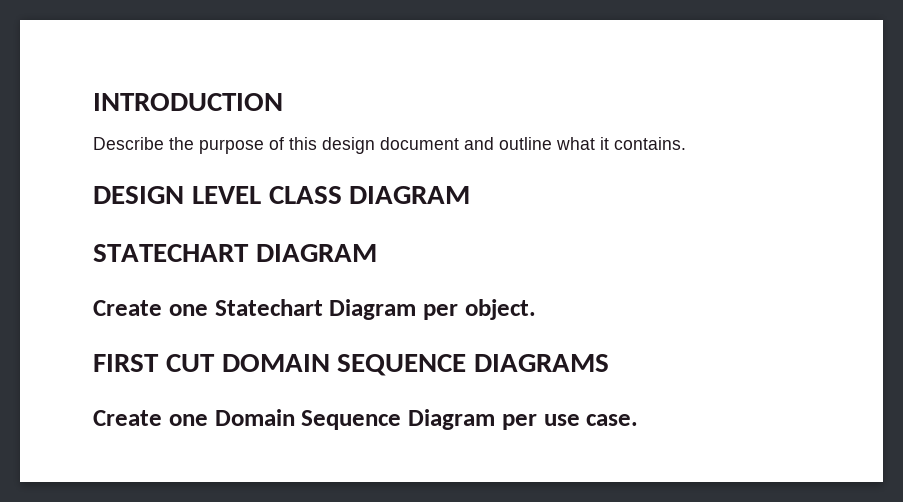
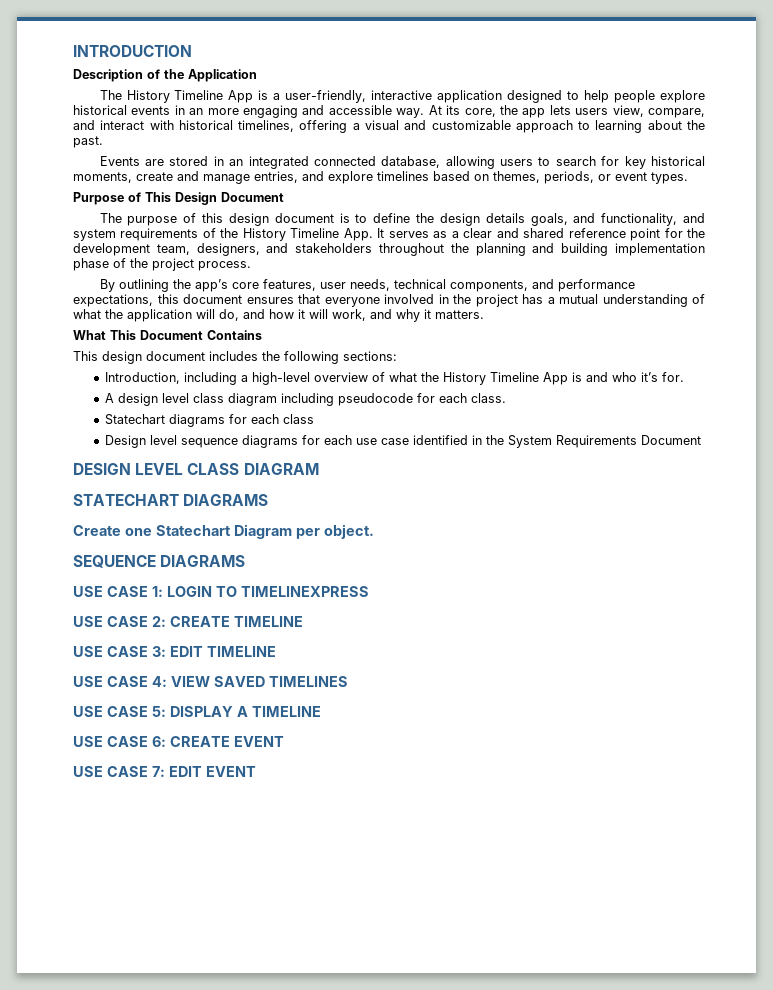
- Describe the purpose of this design document and outline what it contains.
+ Description of the Application
+ The History Timeline App is a user-friendly, interactive application designed to help people explore historical events in an more engaging and accessible way. At its core, the app lets users view, compare, and interact with historical timelines, offering a visual and customizable approach to learning about the past.
+ Events are stored in an integrated connected database, allowing users to search for key historical moments, create and manage entries, and explore timelines based on themes, periods, or event types.
+ Purpose of This Design Document
+ The purpose of this design document is to define the design details goals, and functionality, and system requirements of the History Timeline App. It serves as a clear and shared reference point for the development team, designers, and stakeholders throughout the planning and building implementation phase of the project process.
+ By outlining the app’s core features, user needs, technical components, and performance expectations, this document ensures that everyone involved in the project has a mutual understanding of what the application will do, and how it will work, and why it matters.
+ What This Document Contains
+ This design document includes the following sections:
+ Introduction, including a high-level overview of what the History Timeline App is and who it’s for.
+ A design level class diagram including pseudocode for each class.
+ Statechart diagrams for each class
+ Design level sequence diagrams for each use case identified in the System Requirements Document
- STATECHART DIAGRAM
+ STATECHART DIAGRAMS
- FIRST CUT DOMAIN SEQUENCE DIAGRAMS
+ SEQUENCE DIAGRAMS
- Create one Domain Sequence Diagram per use case.
+ USE CASE 1: LOGIN TO TIMELINEXPRESS
+ USE CASE 2: CREATE TIMELINE
+ USE CASE 3: EDIT TIMELINE
+ USE CASE 4: VIEW SAVED TIMELINES
+ USE CASE 5: DISPLAY A TIMELINE
+ USE CASE 6: CREATE EVENT
+ USE CASE 7: EDIT EVENT

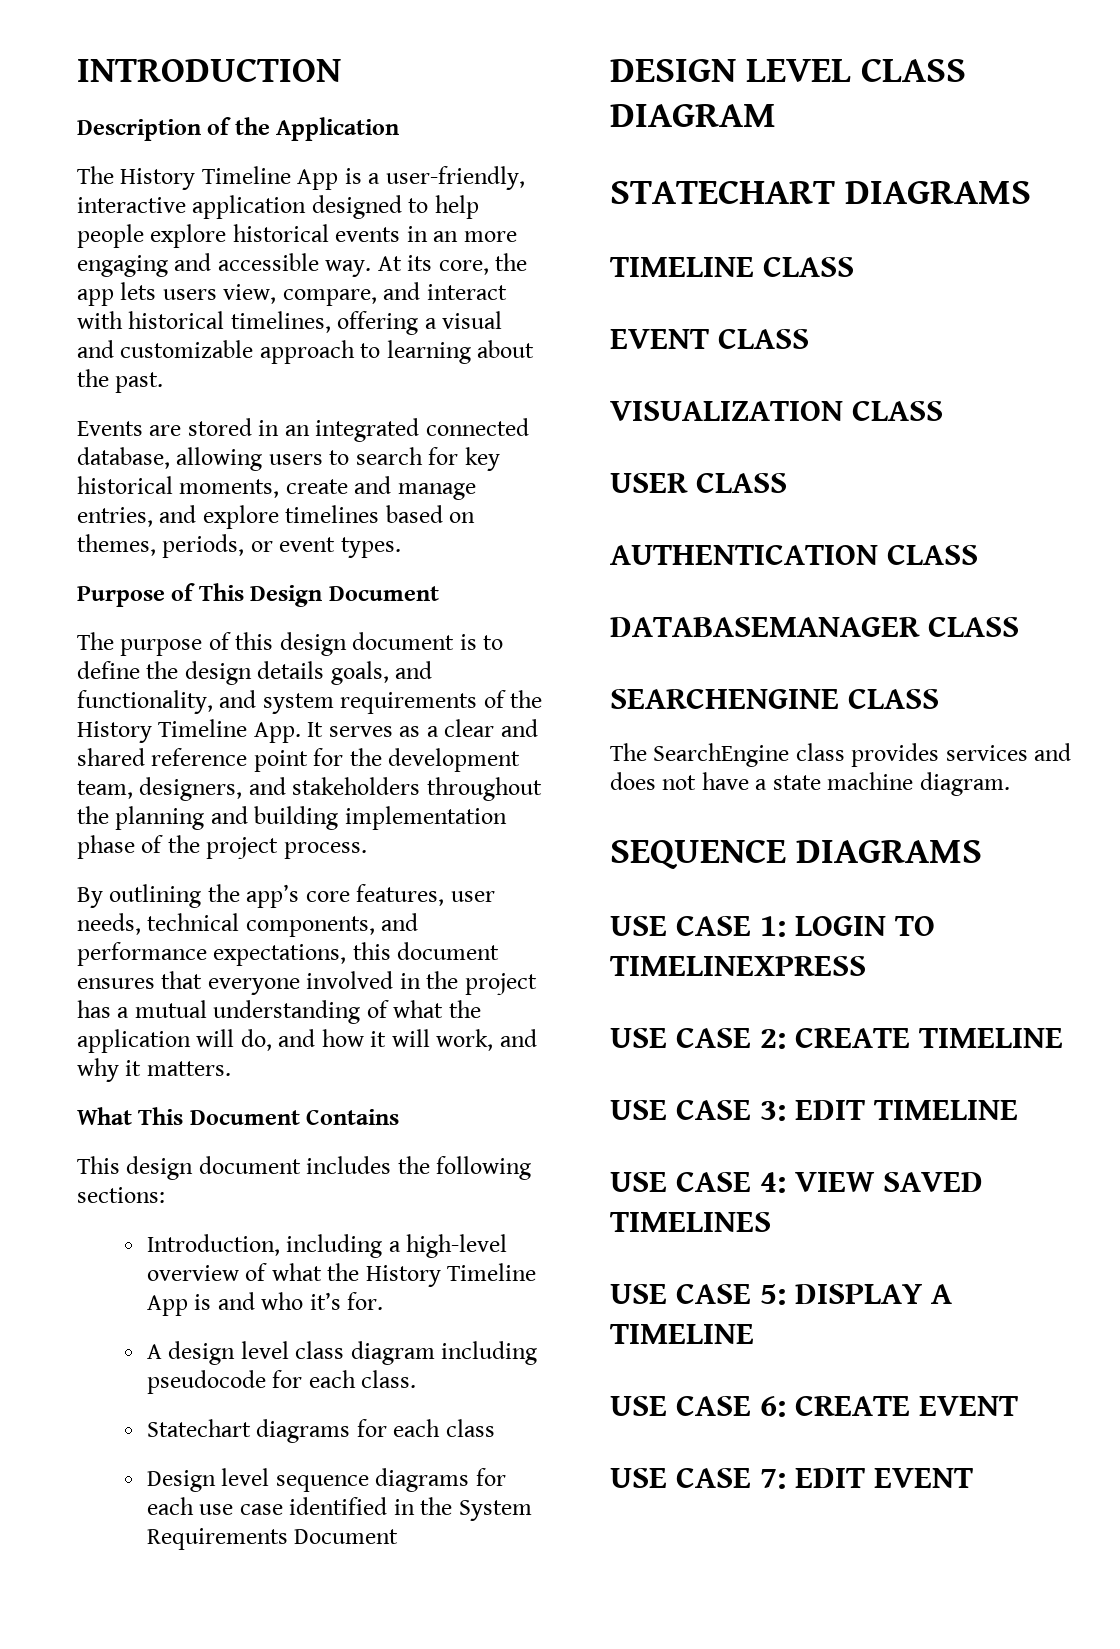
- Create one Statechart Diagram per object.
+ TIMELINE CLASS
+ EVENT CLASS
+ VISUALIZATION CLASS
+ USER CLASS
+ AUTHENTICATION CLASS
+ DATABASEMANAGER CLASS
+ SEARCHENGINE CLASS
+ The SearchEngine class provides services and does not have a state machine diagram.

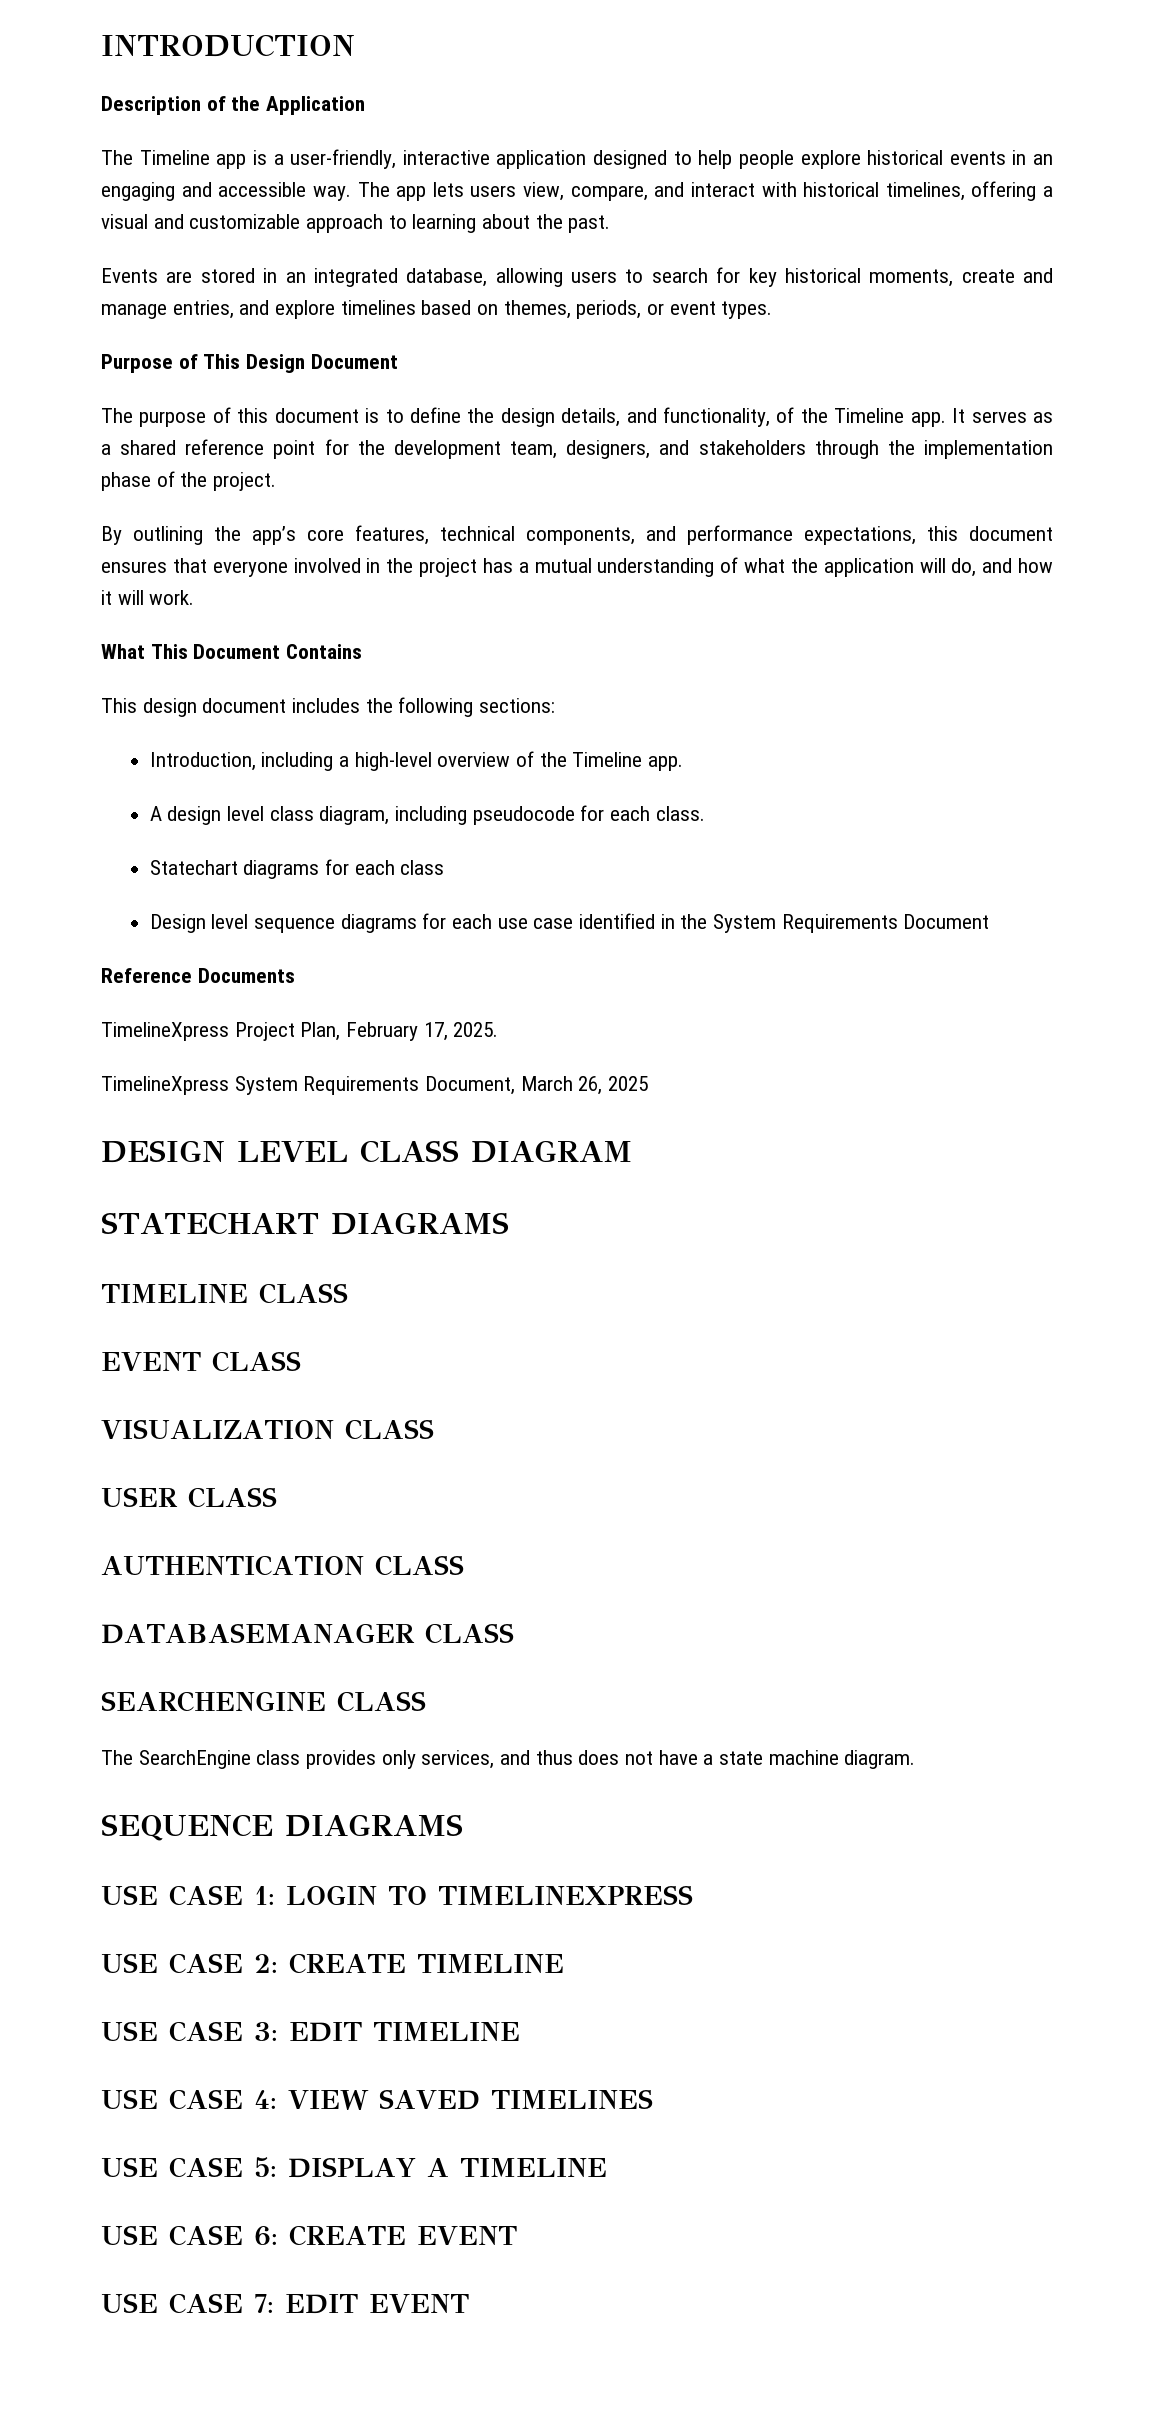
- The History Timeline App is a user-friendly, interactive application designed to help people explore historical events in an more engaging and accessible way.
+ The Timeline app is a user-friendly, interactive application designed to help people explore historical events in an engaging and accessible way.
- At its core, the app lets users view, compare, and interact with historical timelines, offering a visual and customizable approach to learning about the past.
+ The app lets users view, compare, and interact with historical timelines, offering a visual and customizable approach to learning about the past.
- Events are stored in an integrated connected database, allowing users to search for key historical moments, create and manage entries, and explore timelines based on themes, periods, or event types.
+ Events are stored in an integrated database, allowing users to search for key historical moments, create and manage entries, and explore timelines based on themes, periods, or event types.
- The purpose of this design document is to define the design details goals, and functionality, and system requirements of the History Timeline App. It serves as a clear and shared reference point for the development team, designers, and stakeholders throughout the planning and building implementation phase of the project process.
+ The purpose of this document is to define the design details, and functionality, of the Timeline app. It serves as a shared reference point for the development team, designers, and stakeholders through the implementation phase of the project.
- By outlining the app’s core features, user needs, technical components, and performance expectations, this document ensures that everyone involved in the project has a mutual understanding of what the application will do, and how it will work, and why it matters.
+ By outlining the app’s core features, technical components, and performance expectations, this document ensures that everyone involved in the project has a mutual understanding of what the application will do, and how it will work.
- Introduction, including a high-level overview of what the History Timeline App is and who it’s for.
+ Introduction, including a high-level overview of the Timeline app.
- A design level class diagram including pseudocode for each class.
+ A design level class diagram, including pseudocode for each class.
+ Reference Documents
+ TimelineXpress Project Plan, February 17, 2025.
+ TimelineXpress System Requirements Document, March 26, 2025
- The SearchEngine class provides services and does not have a state machine diagram.
+ The SearchEngine class provides only services, and thus does not have a state machine diagram.

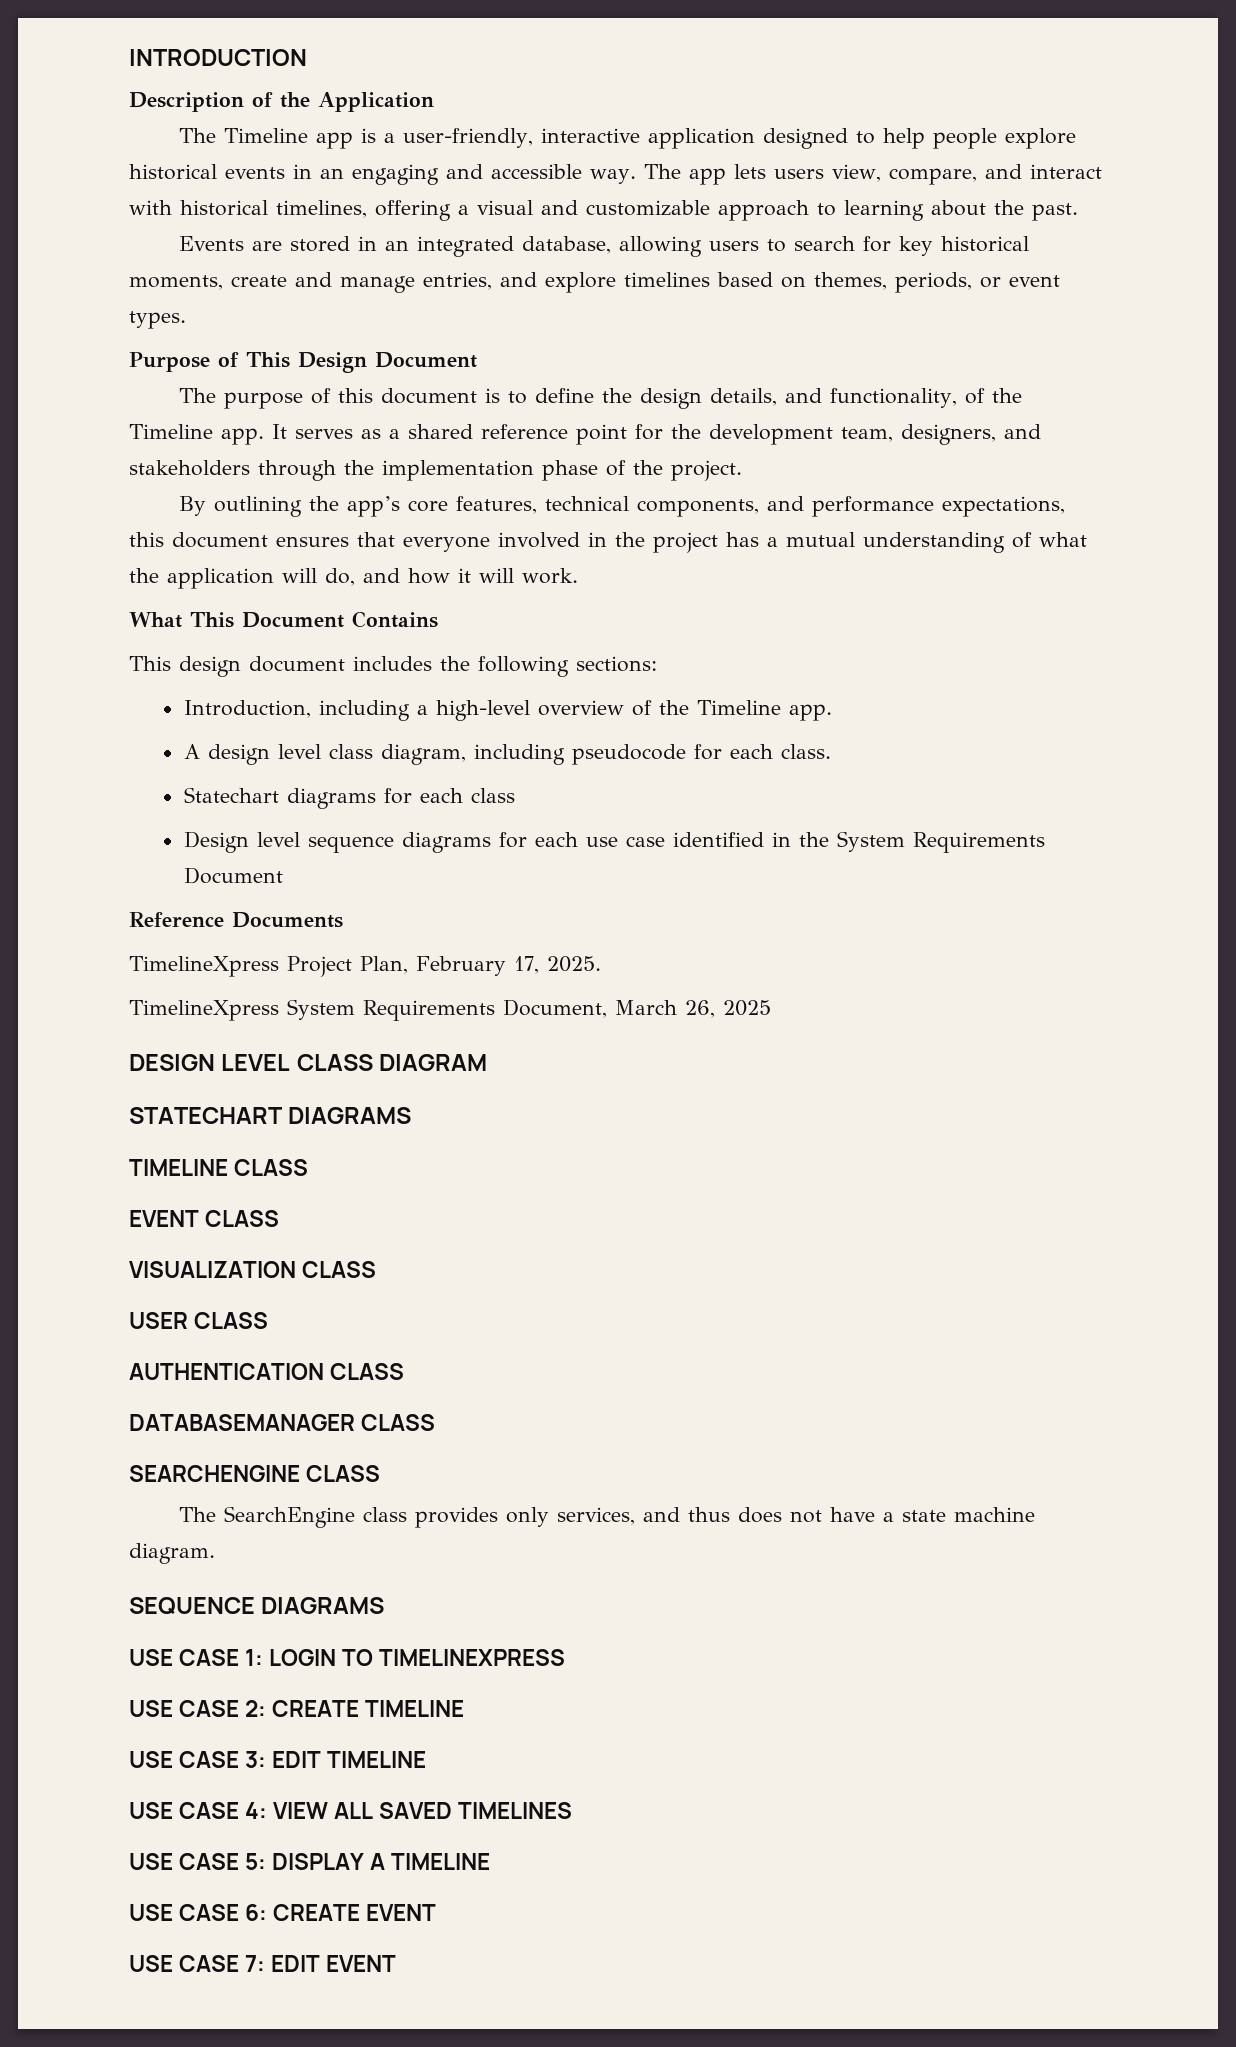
- USE CASE 4: VIEW SAVED TIMELINES
+ USE CASE 4: VIEW ALL SAVED TIMELINES

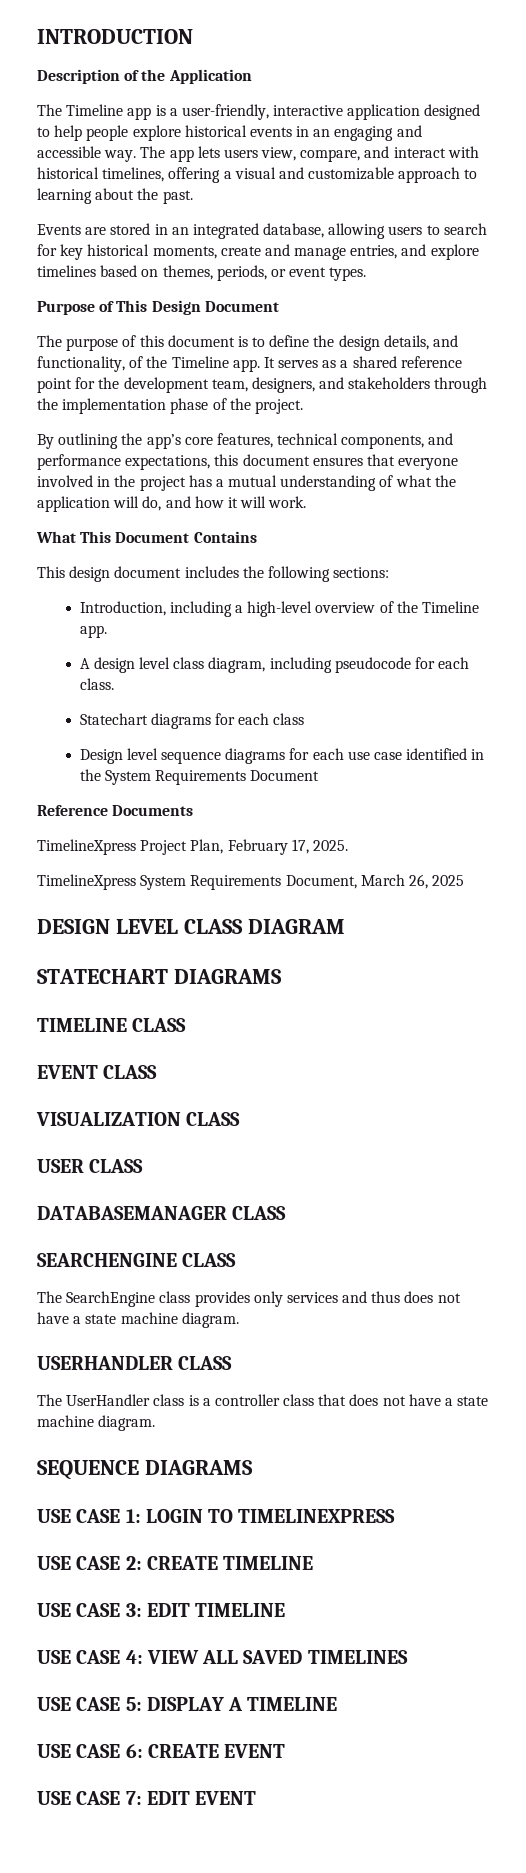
- AUTHENTICATION CLASS
- The SearchEngine class provides only services, and thus does not have a state machine diagram.
+ The SearchEngine class provides only services and thus does not have a state machine diagram.
+ USERHANDLER CLASS
+ The UserHandler class is a controller class that does not have a state machine diagram.

